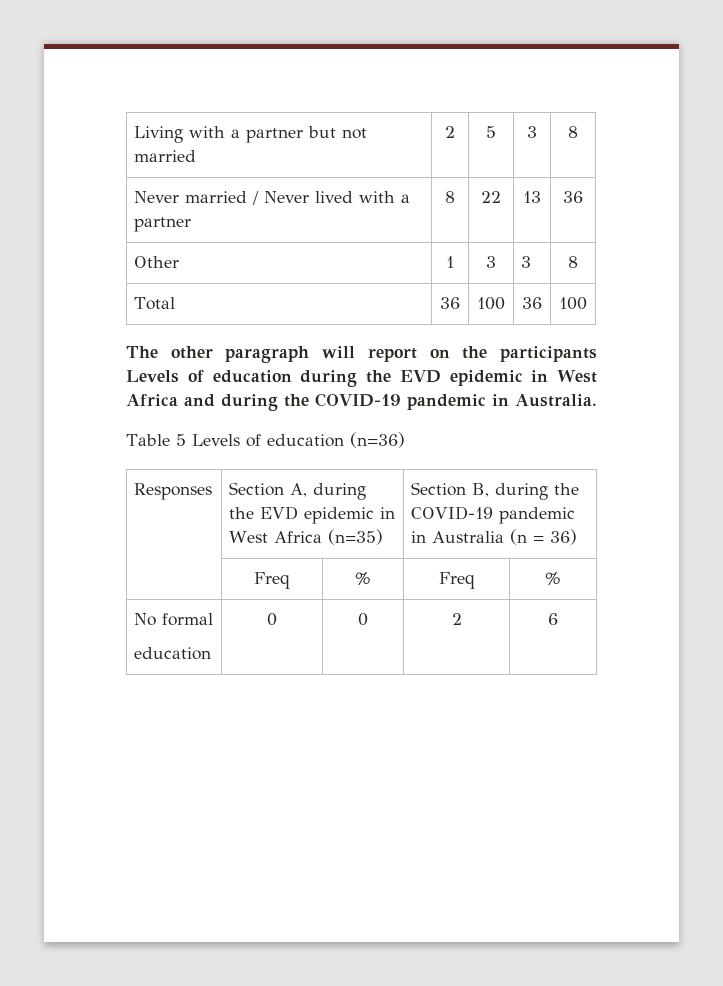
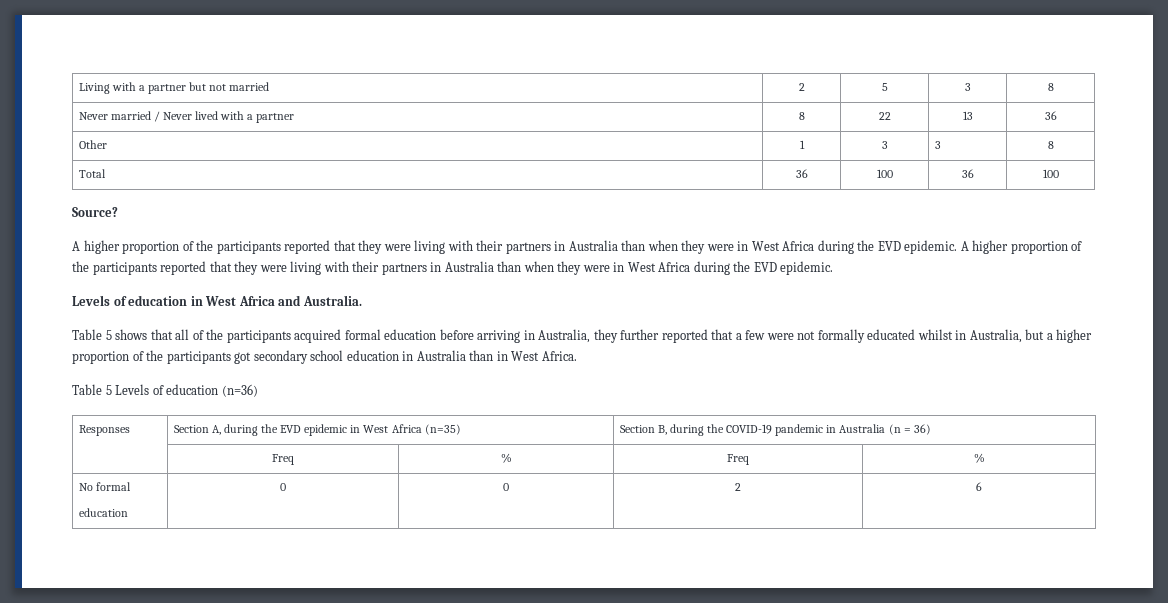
- The other paragraph will report on the participants Levels of education during the EVD epidemic in West Africa and during the COVID-19 pandemic in Australia.
+ Source?
+ A higher proportion of the participants reported that they were living with their partners in Australia than when they were in West Africa during the EVD epidemic. A higher proportion of the participants reported that they were living with their partners in Australia than when they were in West Africa during the EVD epidemic.
+ Levels of education in West Africa and Australia.
+ Table 5 shows that all of the participants acquired formal education before arriving in Australia, they further reported that a few were not formally educated whilst in Australia, but a higher proportion of the participants got secondary school education in Australia than in West Africa.

